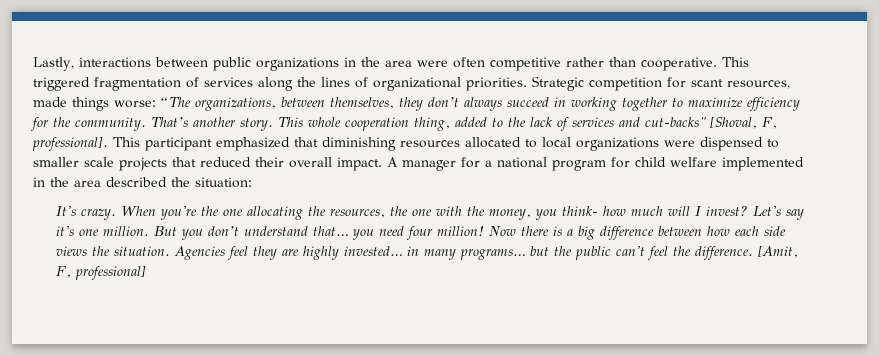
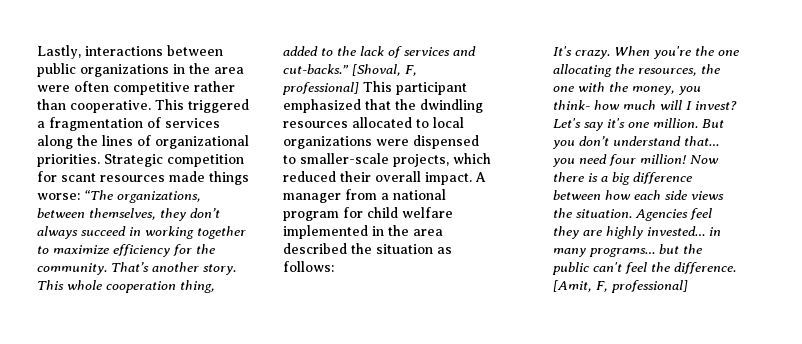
- This triggered fragmentation of services along the lines of organizational priorities.
+ This triggered a fragmentation of services along the lines of organizational priorities.
- Strategic competition for scant resources, made things worse: “The organizations, between themselves, they don’t always succeed in working together to maximize efficiency for the community.
+ Strategic competition for scant resources made things worse: “The organizations, between themselves, they don’t always succeed in working together to maximize efficiency for the community.
- This whole cooperation thing, added to the lack of services and cut-backs" [Shoval, F, professional]. This participant emphasized that diminishing resources allocated to local organizations were dispensed to smaller scale projects that reduced their overall impact.
+ This whole cooperation thing, added to the lack of services and cut-backs.” [Shoval, F, professional] This participant emphasized that the dwindling resources allocated to local organizations were dispensed to smaller-scale projects, which reduced their overall impact.
- A manager for a national program for child welfare implemented in the area described the situation:
+ A manager from a national program for child welfare implemented in the area described the situation as follows:

